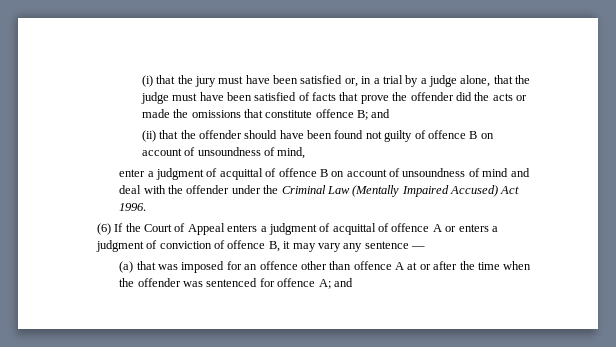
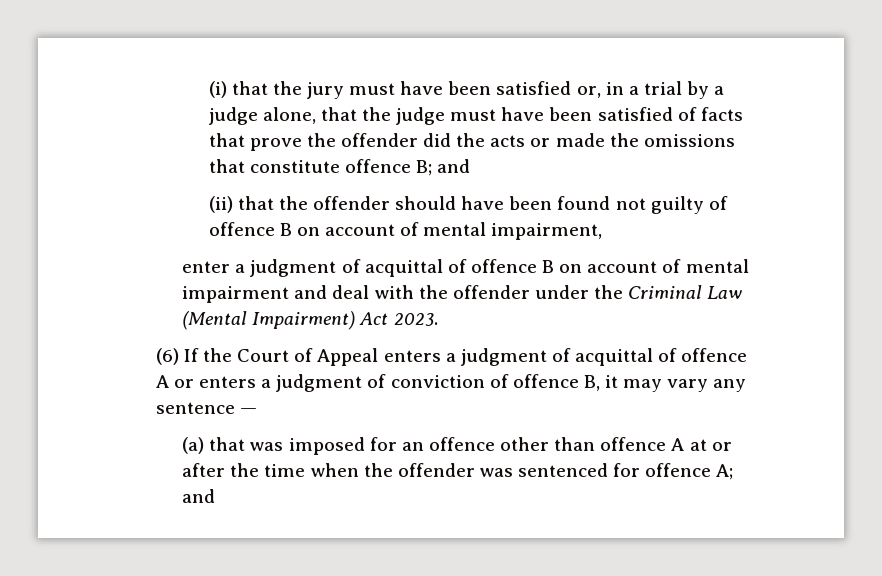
- (ii) that the offender should have been found not guilty of offence B on account of unsoundness of mind,
+ (ii) that the offender should have been found not guilty of offence B on account of mental impairment,
- enter a judgment of acquittal of offence B on account of unsoundness of mind and deal with the offender under the Criminal Law (Mentally Impaired Accused) Act 1996.
+ enter a judgment of acquittal of offence B on account of mental impairment and deal with the offender under the Criminal Law (Mental Impairment) Act 2023.

